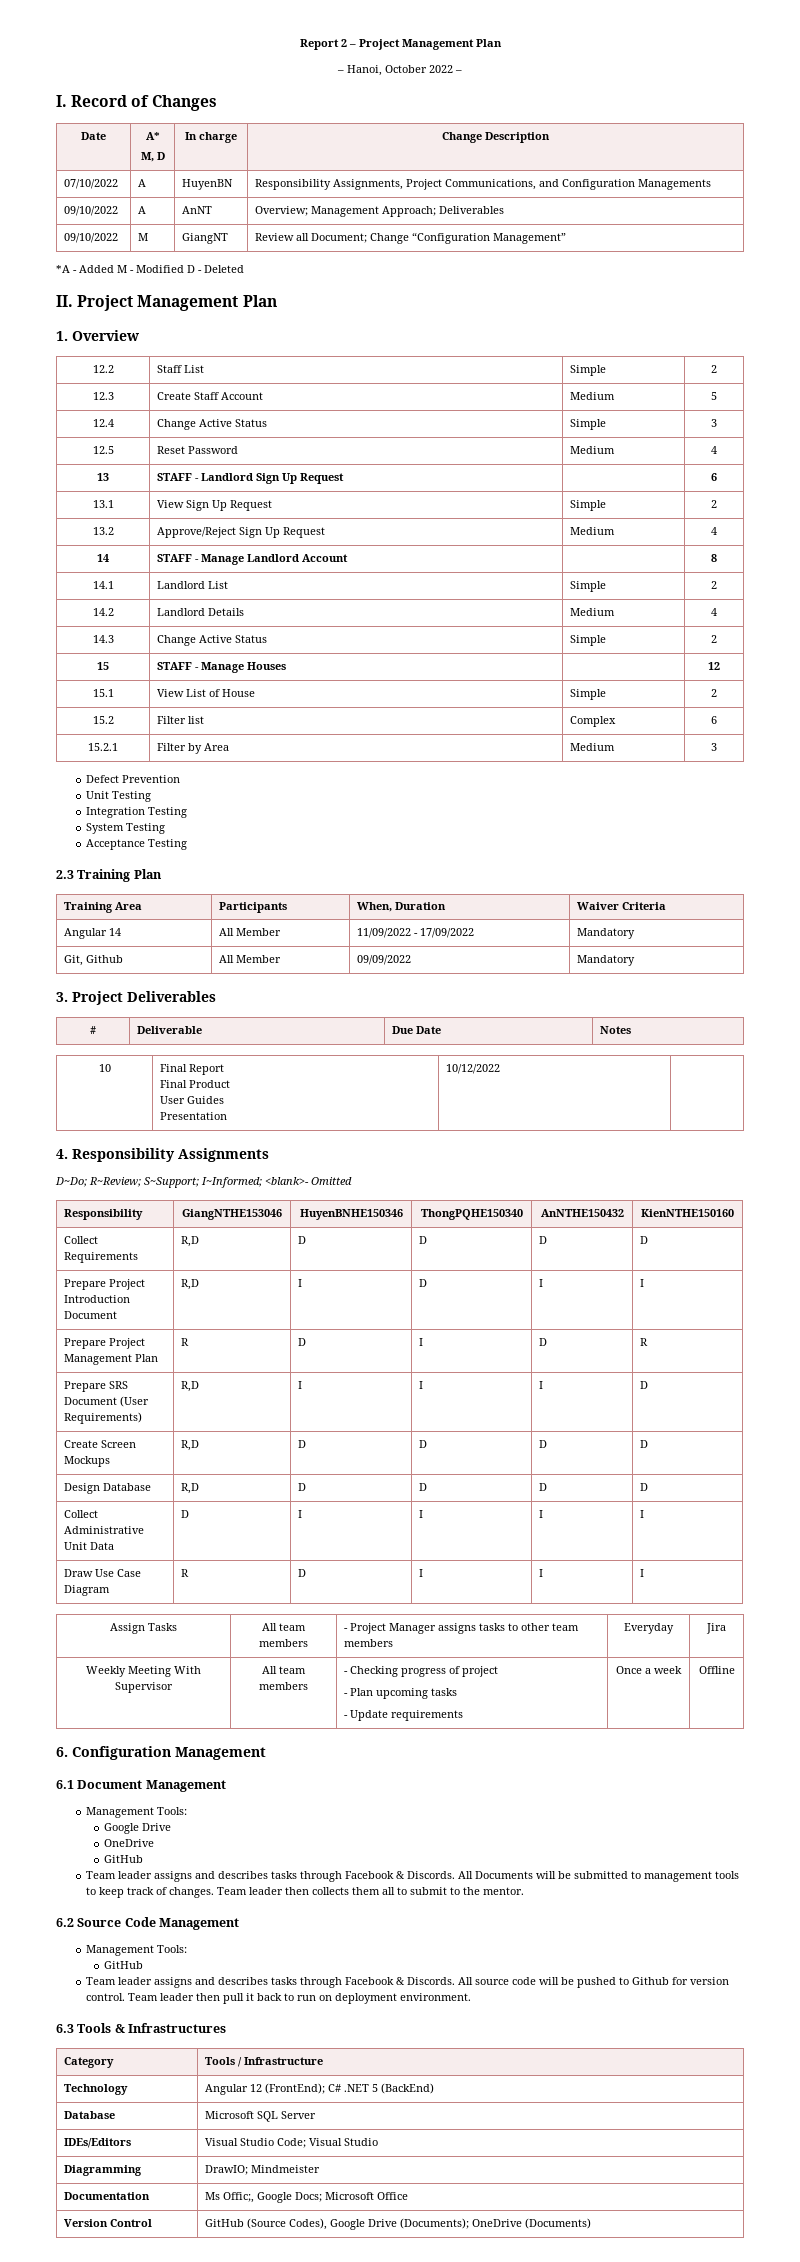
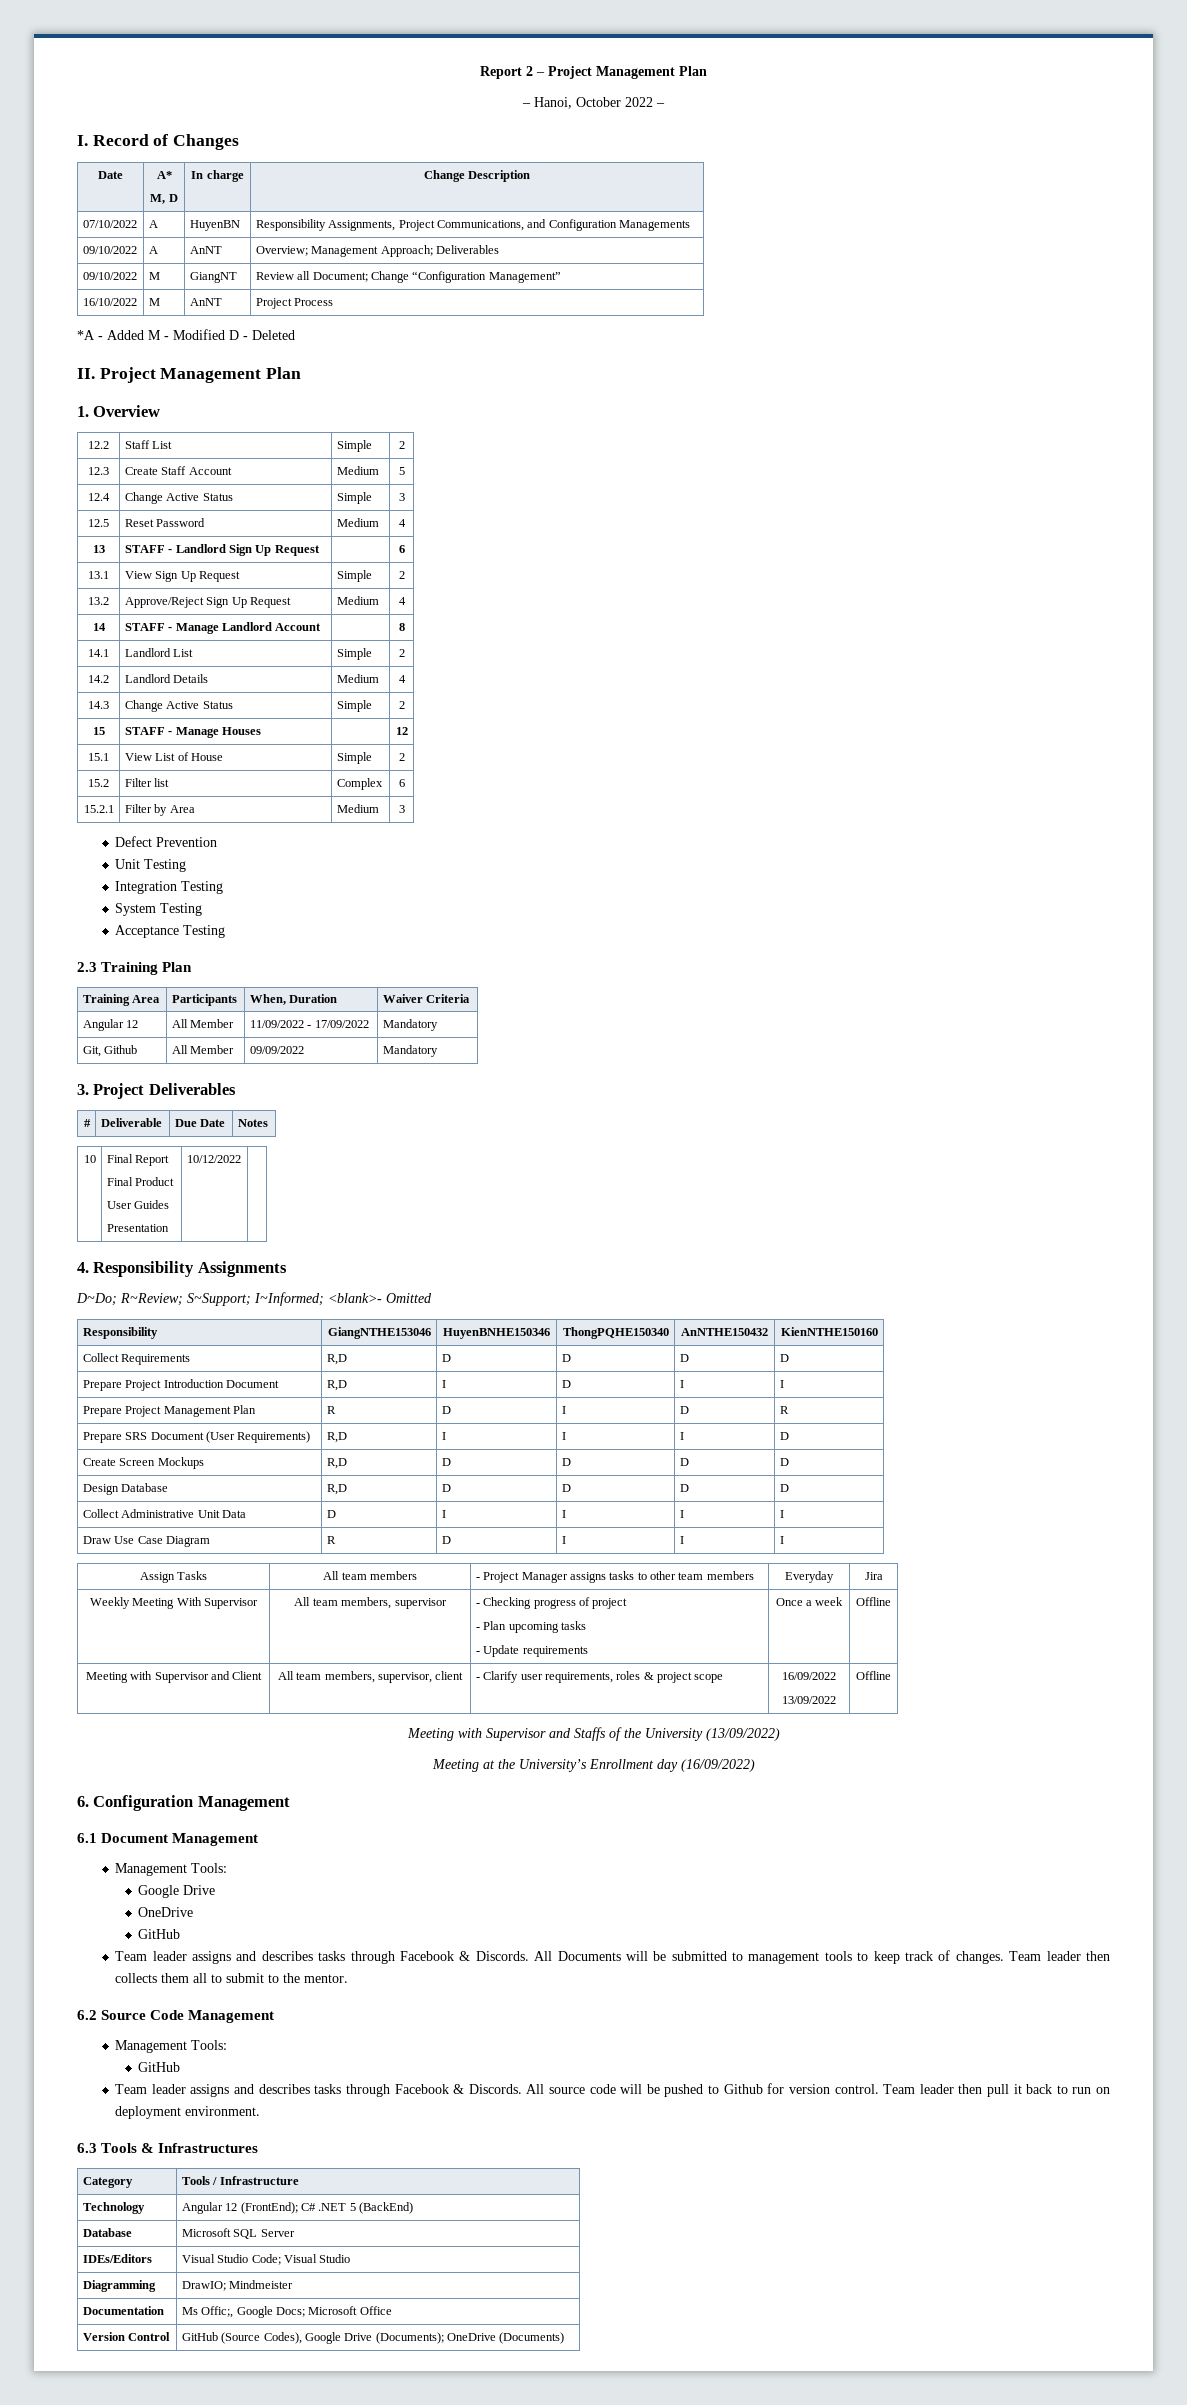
+ 16/10/2022 | M | AnNT | Project Process
- Angular 14 | All Member | 11/09/2022 - 17/09/2022 | Mandatory
+ Angular 12 | All Member | 11/09/2022 - 17/09/2022 | Mandatory
- Weekly Meeting With Supervisor | All team members | - Checking progress of project
+ Weekly Meeting With Supervisor | All team members, supervisor | - Checking progress of project
+ Meeting with Supervisor and Client | All team members, supervisor, client | - Clarify user requirements, roles & project scope | 16/09/2022
+ 13/09/2022 | Offline
+ Meeting with Supervisor and Staffs of the University (13/09/2022)
+ Meeting at the University’s Enrollment day (16/09/2022)

